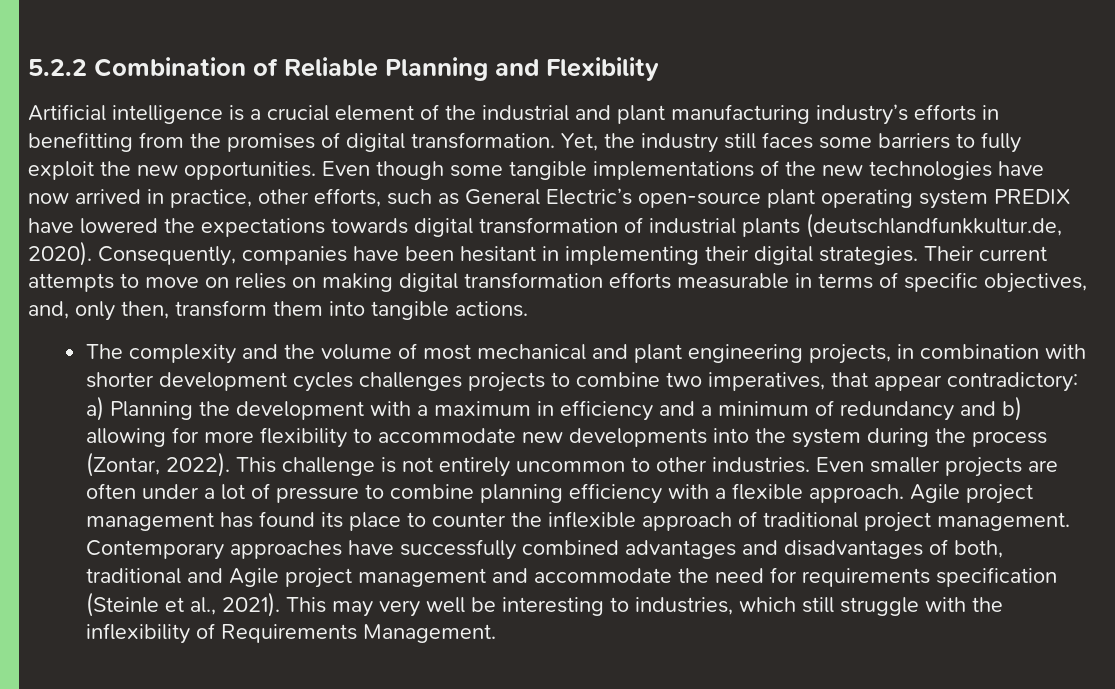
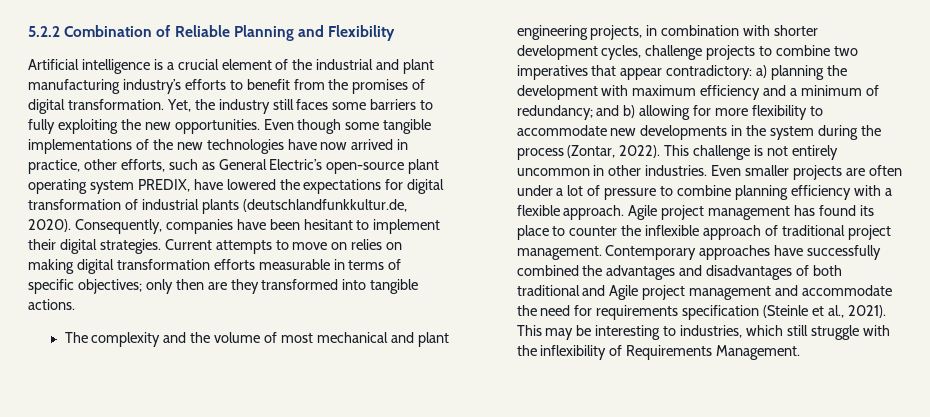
- Artificial intelligence is a crucial element of the industrial and plant manufacturing industry’s efforts in benefitting from the promises of digital transformation.
+ Artificial intelligence is a crucial element of the industrial and plant manufacturing industry’s efforts to benefit from the promises of digital transformation.
- Yet, the industry still faces some barriers to fully exploit the new opportunities.
+ Yet, the industry still faces some barriers to fully exploiting the new opportunities.
- Even though some tangible implementations of the new technologies have now arrived in practice, other efforts, such as General Electric’s open-source plant operating system PREDIX have lowered the expectations towards digital transformation of industrial plants (deutschlandfunkkultur.de, 2020).
+ Even though some tangible implementations of the new technologies have now arrived in practice, other efforts, such as General Electric’s open-source plant operating system PREDIX, have lowered the expectations for digital transformation of industrial plants (deutschlandfunkkultur.de, 2020).
- Consequently, companies have been hesitant in implementing their digital strategies.
+ Consequently, companies have been hesitant to implement their digital strategies.
- Their current attempts to move on relies on making digital transformation efforts measurable in terms of specific objectives, and, only then, transform them into tangible actions.
+ Current attempts to move on relies on making digital transformation efforts measurable in terms of specific objectives; only then are they transformed into tangible actions.
- The complexity and the volume of most mechanical and plant engineering projects, in combination with shorter development cycles challenges projects to combine two imperatives, that appear contradictory: a) Planning the development with a maximum in efficiency and a minimum of redundancy and b) allowing for more flexibility to accommodate new developments into the system during the process (Zontar, 2022).
+ The complexity and the volume of most mechanical and plant engineering projects, in combination with shorter development cycles, challenge projects to combine two imperatives that appear contradictory: a) planning the development with maximum efficiency and a minimum of redundancy; and b) allowing for more flexibility to accommodate new developments in the system during the process (Zontar, 2022).
- This challenge is not entirely uncommon to other industries.
+ This challenge is not entirely uncommon in other industries.
- Contemporary approaches have successfully combined advantages and disadvantages of both, traditional and Agile project management and accommodate the need for requirements specification (Steinle et al., 2021).
+ Contemporary approaches have successfully combined the advantages and disadvantages of both traditional and Agile project management and accommodate the need for requirements specification (Steinle et al., 2021).
- This may very well be interesting to industries, which still struggle with the inflexibility of Requirements Management.
+ This may be interesting to industries, which still struggle with the inflexibility of Requirements Management.

